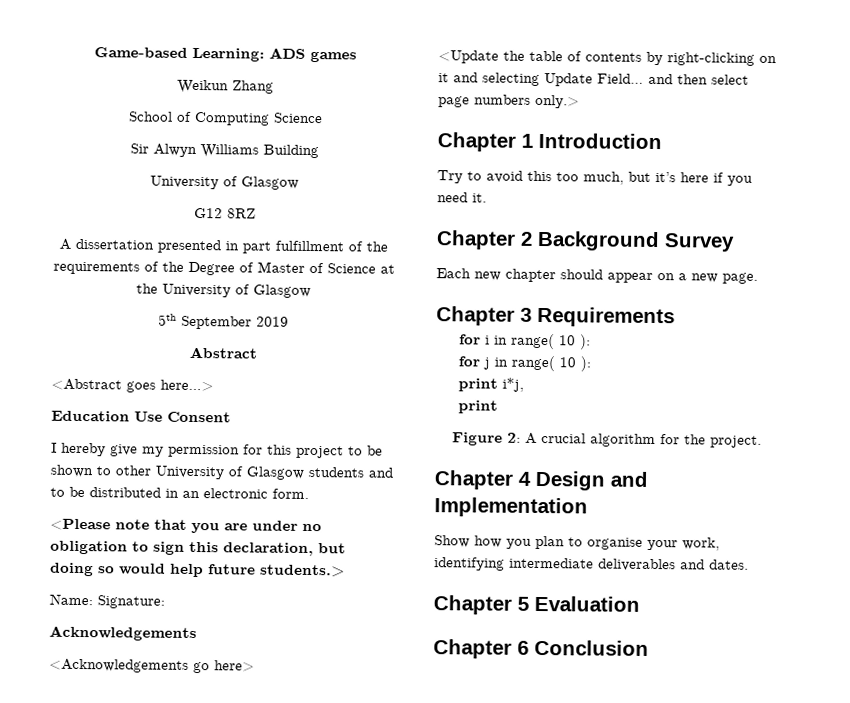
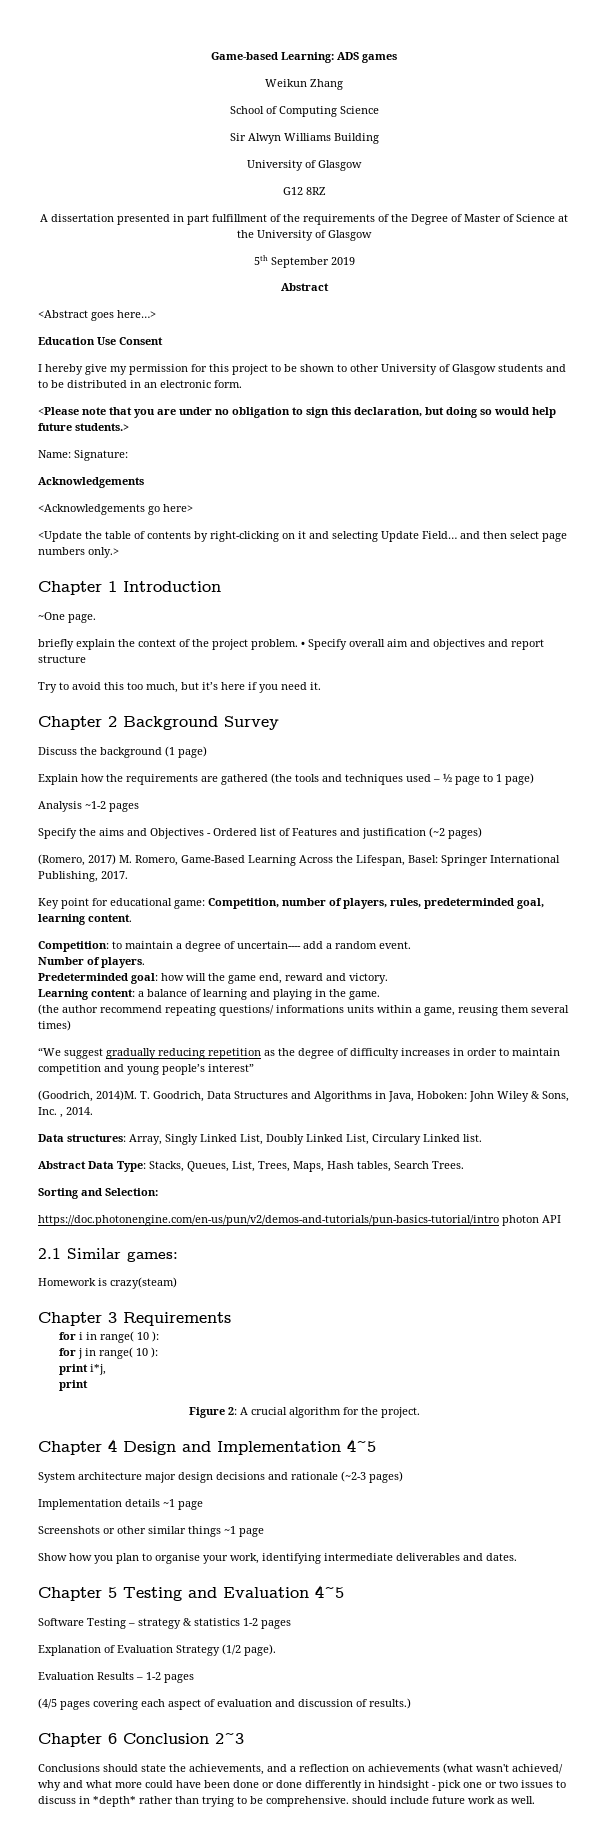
+ ~One page.
+ briefly explain the context of the project problem. • Specify overall aim and objectives and report structure
- Each new chapter should appear on a new page.
+ Discuss the background (1 page)
+ Explain how the requirements are gathered (the tools and techniques used – ½ page to 1 page)
+ Analysis ~1-2 pages
+ Specify the aims and Objectives - Ordered list of Features and justification (~2 pages)
+ (Romero, 2017) M. Romero, Game-Based Learning Across the Lifespan, Basel: Springer International Publishing, 2017.
+ Key point for educational game: Competition, number of players, rules, predeterminded goal, learning content.
+ Competition: to maintain a degree of uncertain---- add a random event.
+ Number of players.
+ Predeterminded goal: how will the game end, reward and victory.
+ Learning content: a balance of learning and playing in the game.
+ (the author recommend repeating questions/ informations units within a game, reusing them several times)
+ “We suggest gradually reducing repetition as the degree of difficulty increases in order to maintain competition and young people’s interest”
+ (Goodrich, 2014)M. T. Goodrich, Data Structures and Algorithms in Java, Hoboken: John Wiley & Sons, Inc. , 2014.
+ Data structures: Array, Singly Linked List, Doubly Linked List, Circulary Linked list.
+ Abstract Data Type: Stacks, Queues, List, Trees, Maps, Hash tables, Search Trees.
+ Sorting and Selection:
+ https://doc.photonengine.com/en-us/pun/v2/demos-and-tutorials/pun-basics-tutorial/intro photon API
+ 2.1 Similar games:
+ Homework is crazy(steam)
- Chapter 4 Design and Implementation
+ Chapter 4 Design and Implementation 4~5
+ System architecture major design decisions and rationale (~2-3 pages)
+ Implementation details ~1 page
+ Screenshots or other similar things ~1 page
- Chapter 5 Evaluation
- Chapter 6 Conclusion
+ Chapter 5 Testing and Evaluation 4~5
+ Software Testing – strategy & statistics 1-2 pages
+ Explanation of Evaluation Strategy (1/2 page).
+ Evaluation Results – 1-2 pages
+ (4/5 pages covering each aspect of evaluation and discussion of results.)
+ Chapter 6 Conclusion 2~3
+ Conclusions should state the achievements, and a reflection on achievements (what wasn't achieved/ why and what more could have been done or done differently in hindsight - pick one or two issues to discuss in *depth* rather than trying to be comprehensive. should include future work as well.

